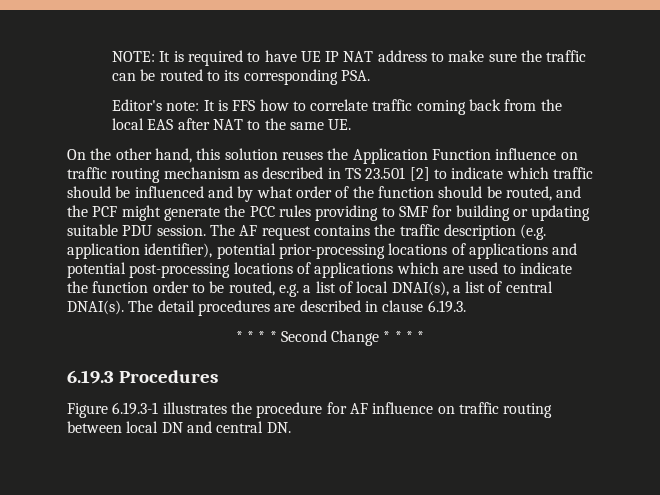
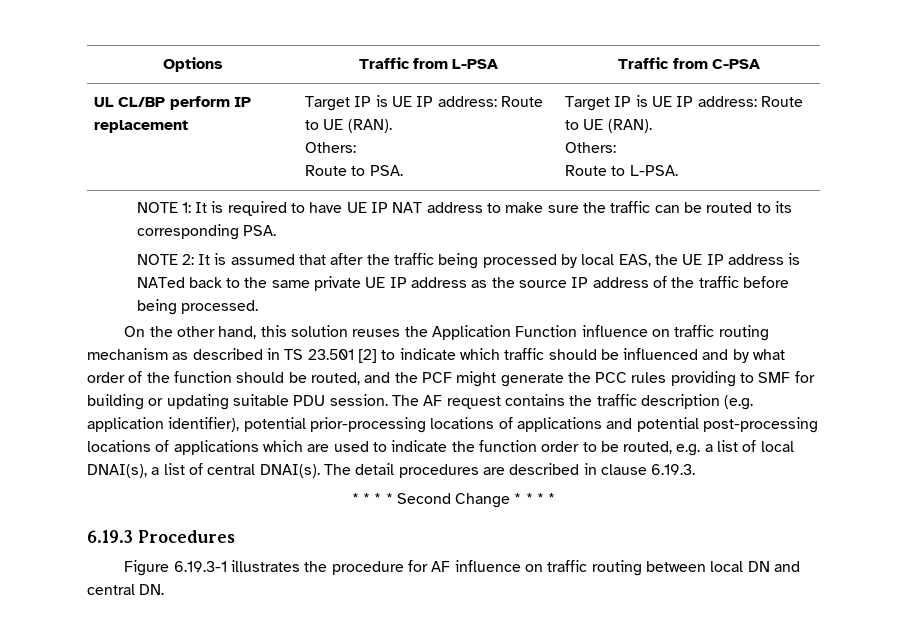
- NOTE: It is required to have UE IP NAT address to make sure the traffic can be routed to its corresponding PSA.
+ Options | Traffic from L-PSA | Traffic from C-PSA
+ UL CL/BP perform IP replacement | Target IP is UE IP address: Route to UE (RAN).
+ Others:
+ Route to PSA. | Target IP is UE IP address: Route to UE (RAN).
+ Others:
+ Route to L-PSA.
+ NOTE 1: It is required to have UE IP NAT address to make sure the traffic can be routed to its corresponding PSA.
- Editor's note: It is FFS how to correlate traffic coming back from the local EAS after NAT to the same UE.
+ NOTE 2: It is assumed that after the traffic being processed by local EAS, the UE IP address is NATed back to the same private UE IP address as the source IP address of the traffic before being processed.

